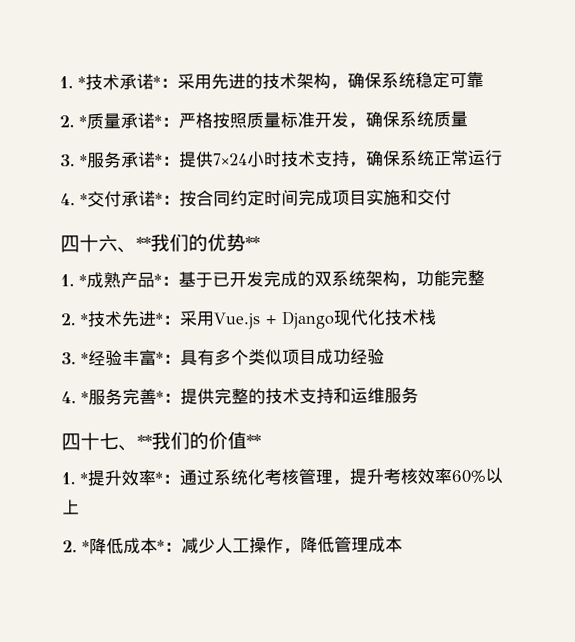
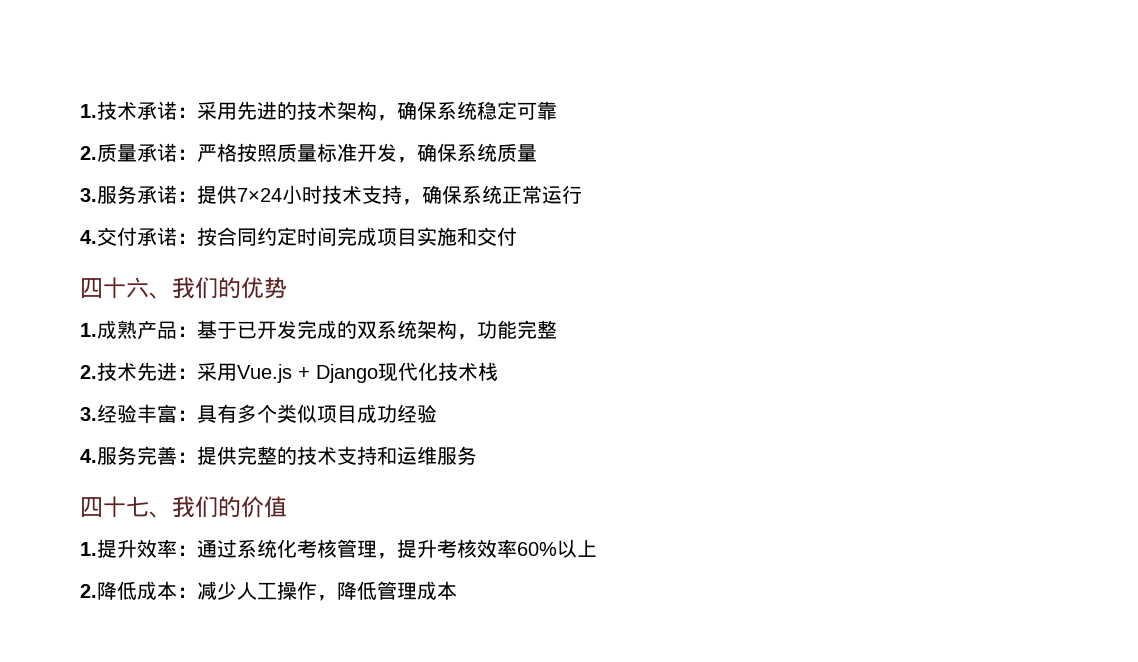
- 1. *技术承诺*：采用先进的技术架构，确保系统稳定可靠
+ 1.技术承诺：采用先进的技术架构，确保系统稳定可靠
- 2. *质量承诺*：严格按照质量标准开发，确保系统质量
+ 2.质量承诺：严格按照质量标准开发，确保系统质量
- 3. *服务承诺*：提供7×24小时技术支持，确保系统正常运行
+ 3.服务承诺：提供7×24小时技术支持，确保系统正常运行
- 4. *交付承诺*：按合同约定时间完成项目实施和交付
+ 4.交付承诺：按合同约定时间完成项目实施和交付
- 四十六、**我们的优势**
- 1. *成熟产品*：基于已开发完成的双系统架构，功能完整
+ 四十六、我们的优势
+ 1.成熟产品：基于已开发完成的双系统架构，功能完整
- 2. *技术先进*：采用Vue.js + Django现代化技术栈
+ 2.技术先进：采用Vue.js + Django现代化技术栈
- 3. *经验丰富*：具有多个类似项目成功经验
+ 3.经验丰富：具有多个类似项目成功经验
- 4. *服务完善*：提供完整的技术支持和运维服务
+ 4.服务完善：提供完整的技术支持和运维服务
- 四十七、**我们的价值**
- 1. *提升效率*：通过系统化考核管理，提升考核效率60%以上
+ 四十七、我们的价值
+ 1.提升效率：通过系统化考核管理，提升考核效率60%以上
- 2. *降低成本*：减少人工操作，降低管理成本
+ 2.降低成本：减少人工操作，降低管理成本

